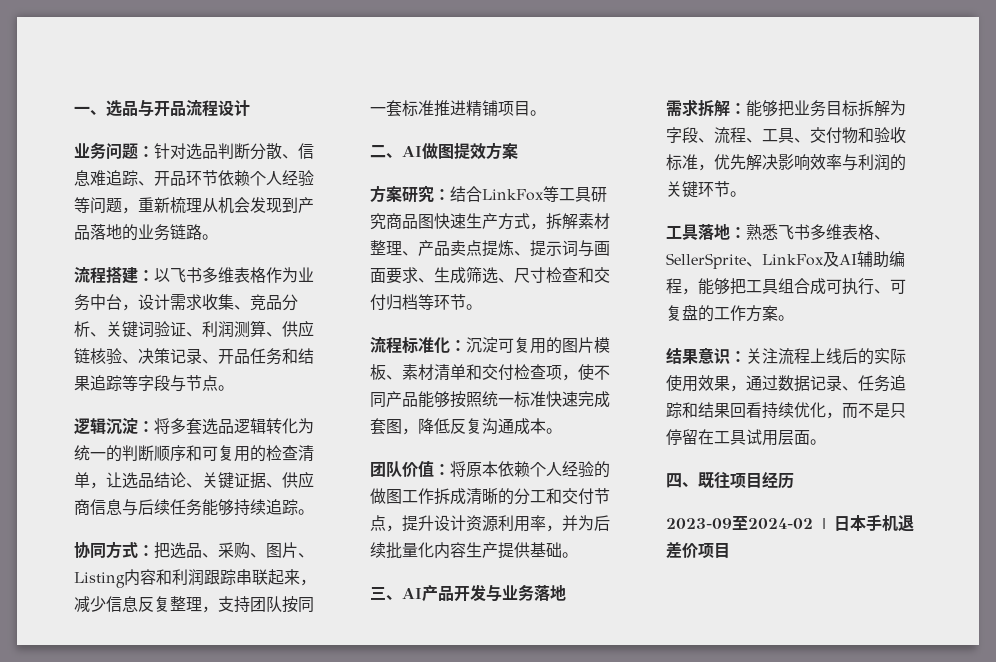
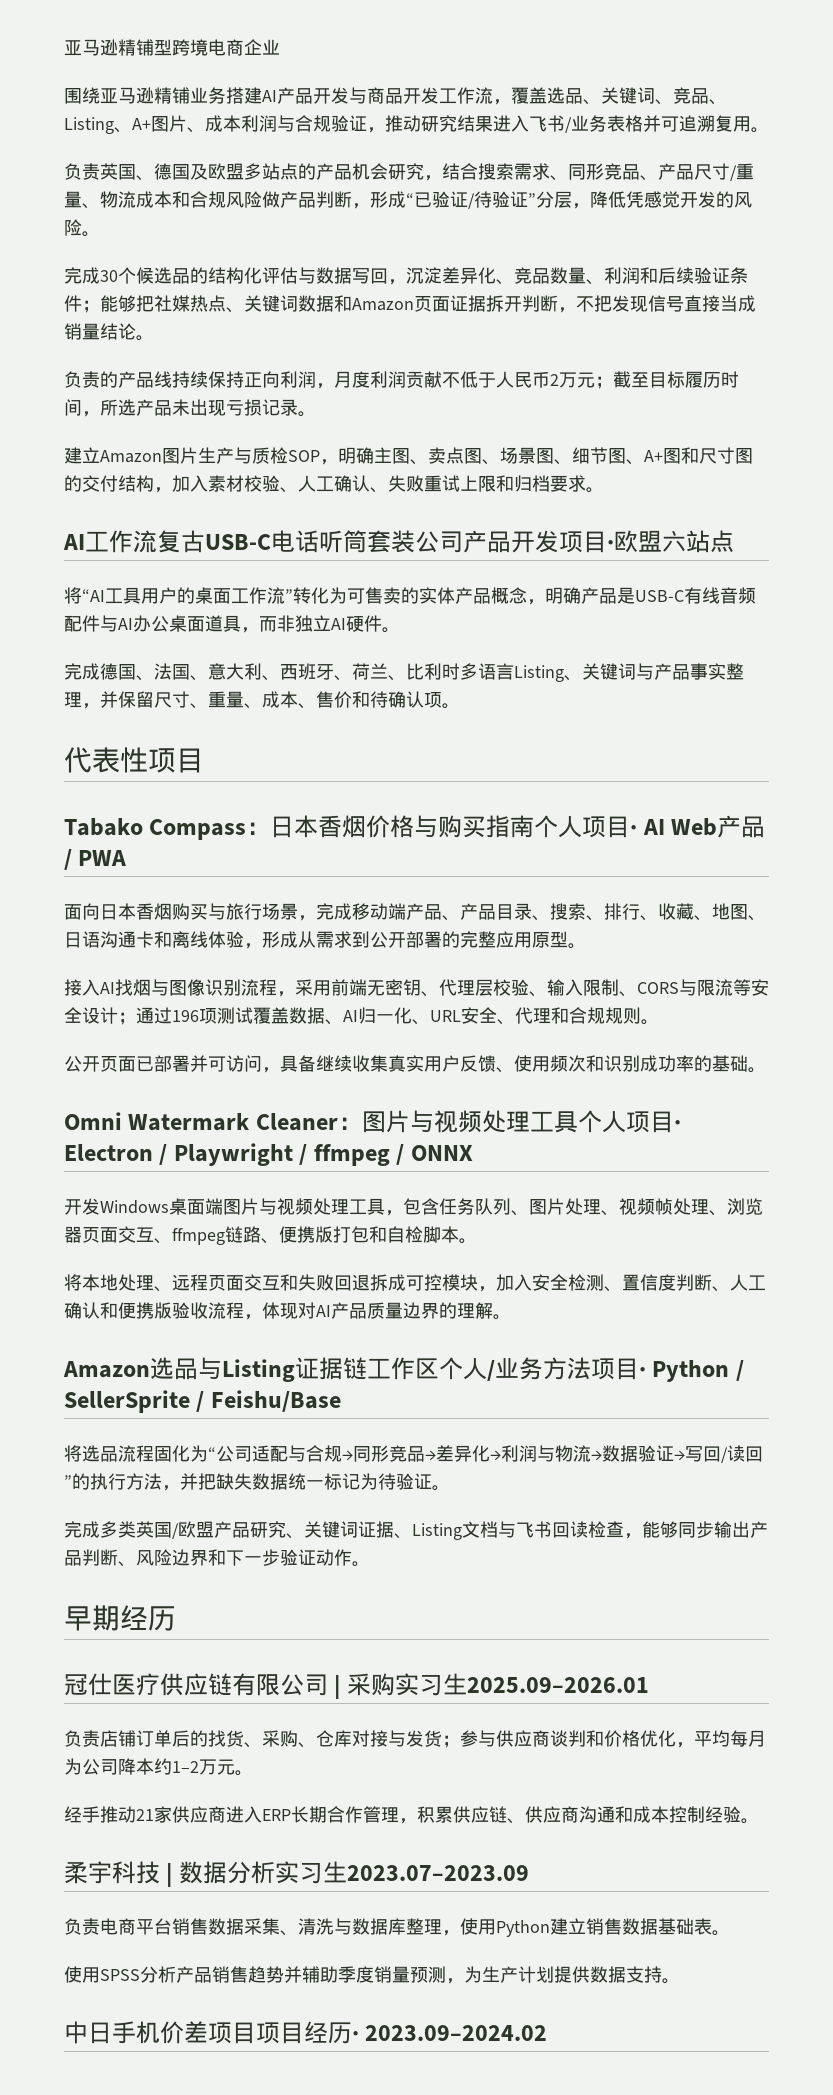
- 一、选品与开品流程设计
- 业务问题：针对选品判断分散、信息难追踪、开品环节依赖个人经验等问题，重新梳理从机会发现到产品落地的业务链路。
- 流程搭建：以飞书多维表格作为业务中台，设计需求收集、竞品分析、关键词验证、利润测算、供应链核验、决策记录、开品任务和结果追踪等字段与节点。
- 逻辑沉淀：将多套选品逻辑转化为统一的判断顺序和可复用的检查清单，让选品结论、关键证据、供应商信息与后续任务能够持续追踪。
- 协同方式：把选品、采购、图片、Listing内容和利润跟踪串联起来，减少信息反复整理，支持团队按同一套标准推进精铺项目。
- 二、AI做图提效方案
- 方案研究：结合LinkFox等工具研究商品图快速生产方式，拆解素材整理、产品卖点提炼、提示词与画面要求、生成筛选、尺寸检查和交付归档等环节。
- 流程标准化：沉淀可复用的图片模板、素材清单和交付检查项，使不同产品能够按照统一标准快速完成套图，降低反复沟通成本。
- 团队价值：将原本依赖个人经验的做图工作拆成清晰的分工和交付节点，提升设计资源利用率，并为后续批量化内容生产提供基础。
- 三、AI产品开发与业务落地
- 需求拆解：能够把业务目标拆解为字段、流程、工具、交付物和验收标准，优先解决影响效率与利润的关键环节。
- 工具落地：熟悉飞书多维表格、SellerSprite、LinkFox及AI辅助编程，能够把工具组合成可执行、可复盘的工作方案。
- 结果意识：关注流程上线后的实际使用效果，通过数据记录、任务追踪和结果回看持续优化，而不是只停留在工具试用层面。
- 四、既往项目经历
- 2023-09至2024-02 | 日本手机退差价项目
+ 亚马逊精铺型跨境电商企业
+ 围绕亚马逊精铺业务搭建AI产品开发与商品开发工作流，覆盖选品、关键词、竞品、Listing、A+图片、成本利润与合规验证，推动研究结果进入飞书/业务表格并可追溯复用。
+ 负责英国、德国及欧盟多站点的产品机会研究，结合搜索需求、同形竞品、产品尺寸/重量、物流成本和合规风险做产品判断，形成“已验证/待验证”分层，降低凭感觉开发的风险。
+ 完成30个候选品的结构化评估与数据写回，沉淀差异化、竞品数量、利润和后续验证条件；能够把社媒热点、关键词数据和Amazon页面证据拆开判断，不把发现信号直接当成销量结论。
+ 负责的产品线持续保持正向利润，月度利润贡献不低于人民币2万元；截至目标履历时间，所选产品未出现亏损记录。
+ 建立Amazon图片生产与质检SOP，明确主图、卖点图、场景图、细节图、A+图和尺寸图的交付结构，加入素材校验、人工确认、失败重试上限和归档要求。
+ AI工作流复古USB-C电话听筒套装公司产品开发项目·欧盟六站点
+ 将“AI工具用户的桌面工作流”转化为可售卖的实体产品概念，明确产品是USB-C有线音频配件与AI办公桌面道具，而非独立AI硬件。
+ 完成德国、法国、意大利、西班牙、荷兰、比利时多语言Listing、关键词与产品事实整理，并保留尺寸、重量、成本、售价和待确认项。
+ 代表性项目
+ Tabako Compass：日本香烟价格与购买指南个人项目· AI Web产品/ PWA
+ 面向日本香烟购买与旅行场景，完成移动端产品、产品目录、搜索、排行、收藏、地图、日语沟通卡和离线体验，形成从需求到公开部署的完整应用原型。
+ 接入AI找烟与图像识别流程，采用前端无密钥、代理层校验、输入限制、CORS与限流等安全设计；通过196项测试覆盖数据、AI归一化、URL安全、代理和合规规则。
+ 公开页面已部署并可访问，具备继续收集真实用户反馈、使用频次和识别成功率的基础。
+ Omni Watermark Cleaner：图片与视频处理工具个人项目· Electron / Playwright / ffmpeg / ONNX
+ 开发Windows桌面端图片与视频处理工具，包含任务队列、图片处理、视频帧处理、浏览器页面交互、ffmpeg链路、便携版打包和自检脚本。
+ 将本地处理、远程页面交互和失败回退拆成可控模块，加入安全检测、置信度判断、人工确认和便携版验收流程，体现对AI产品质量边界的理解。
+ Amazon选品与Listing证据链工作区个人/业务方法项目· Python / SellerSprite / Feishu/Base
+ 将选品流程固化为“公司适配与合规→同形竞品→差异化→利润与物流→数据验证→写回/读回”的执行方法，并把缺失数据统一标记为待验证。
+ 完成多类英国/欧盟产品研究、关键词证据、Listing文档与飞书回读检查，能够同步输出产品判断、风险边界和下一步验证动作。
+ 早期经历
+ 冠仕医疗供应链有限公司 | 采购实习生2025.09–2026.01
+ 负责店铺订单后的找货、采购、仓库对接与发货；参与供应商谈判和价格优化，平均每月为公司降本约1–2万元。
+ 经手推动21家供应商进入ERP长期合作管理，积累供应链、供应商沟通和成本控制经验。
+ 柔宇科技 | 数据分析实习生2023.07–2023.09
+ 负责电商平台销售数据采集、清洗与数据库整理，使用Python建立销售数据基础表。
+ 使用SPSS分析产品销售趋势并辅助季度销量预测，为生产计划提供数据支持。
+ 中日手机价差项目项目经历· 2023.09–2024.02

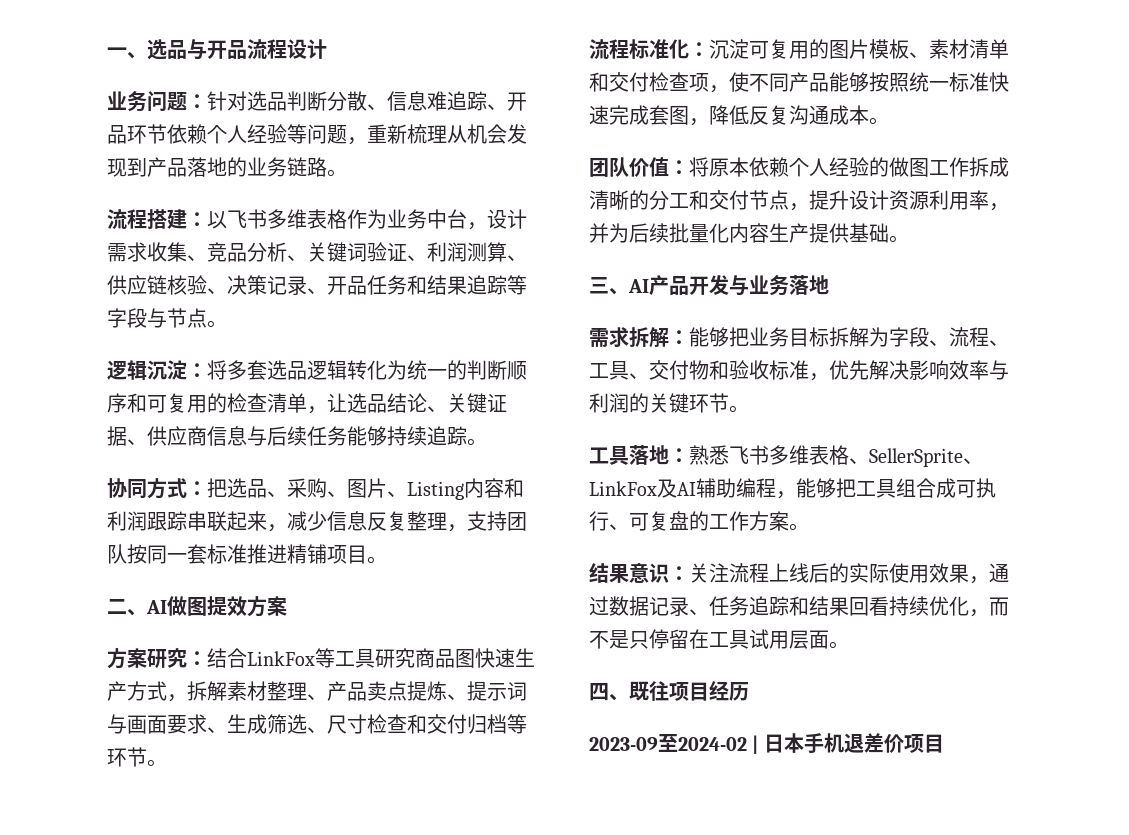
- 亚马逊精铺型跨境电商企业
- 围绕亚马逊精铺业务搭建AI产品开发与商品开发工作流，覆盖选品、关键词、竞品、Listing、A+图片、成本利润与合规验证，推动研究结果进入飞书/业务表格并可追溯复用。
- 负责英国、德国及欧盟多站点的产品机会研究，结合搜索需求、同形竞品、产品尺寸/重量、物流成本和合规风险做产品判断，形成“已验证/待验证”分层，降低凭感觉开发的风险。
- 完成30个候选品的结构化评估与数据写回，沉淀差异化、竞品数量、利润和后续验证条件；能够把社媒热点、关键词数据和Amazon页面证据拆开判断，不把发现信号直接当成销量结论。
- 负责的产品线持续保持正向利润，月度利润贡献不低于人民币2万元；截至目标履历时间，所选产品未出现亏损记录。
- 建立Amazon图片生产与质检SOP，明确主图、卖点图、场景图、细节图、A+图和尺寸图的交付结构，加入素材校验、人工确认、失败重试上限和归档要求。
- AI工作流复古USB-C电话听筒套装公司产品开发项目·欧盟六站点
- 将“AI工具用户的桌面工作流”转化为可售卖的实体产品概念，明确产品是USB-C有线音频配件与AI办公桌面道具，而非独立AI硬件。
- 完成德国、法国、意大利、西班牙、荷兰、比利时多语言Listing、关键词与产品事实整理，并保留尺寸、重量、成本、售价和待确认项。
- 代表性项目
- Tabako Compass：日本香烟价格与购买指南个人项目· AI Web产品/ PWA
- 面向日本香烟购买与旅行场景，完成移动端产品、产品目录、搜索、排行、收藏、地图、日语沟通卡和离线体验，形成从需求到公开部署的完整应用原型。
- 接入AI找烟与图像识别流程，采用前端无密钥、代理层校验、输入限制、CORS与限流等安全设计；通过196项测试覆盖数据、AI归一化、URL安全、代理和合规规则。
- 公开页面已部署并可访问，具备继续收集真实用户反馈、使用频次和识别成功率的基础。
- Omni Watermark Cleaner：图片与视频处理工具个人项目· Electron / Playwright / ffmpeg / ONNX
- 开发Windows桌面端图片与视频处理工具，包含任务队列、图片处理、视频帧处理、浏览器页面交互、ffmpeg链路、便携版打包和自检脚本。
- 将本地处理、远程页面交互和失败回退拆成可控模块，加入安全检测、置信度判断、人工确认和便携版验收流程，体现对AI产品质量边界的理解。
- Amazon选品与Listing证据链工作区个人/业务方法项目· Python / SellerSprite / Feishu/Base
- 将选品流程固化为“公司适配与合规→同形竞品→差异化→利润与物流→数据验证→写回/读回”的执行方法，并把缺失数据统一标记为待验证。
- 完成多类英国/欧盟产品研究、关键词证据、Listing文档与飞书回读检查，能够同步输出产品判断、风险边界和下一步验证动作。
- 早期经历
- 冠仕医疗供应链有限公司 | 采购实习生2025.09–2026.01
- 负责店铺订单后的找货、采购、仓库对接与发货；参与供应商谈判和价格优化，平均每月为公司降本约1–2万元。
- 经手推动21家供应商进入ERP长期合作管理，积累供应链、供应商沟通和成本控制经验。
- 柔宇科技 | 数据分析实习生2023.07–2023.09
- 负责电商平台销售数据采集、清洗与数据库整理，使用Python建立销售数据基础表。
- 使用SPSS分析产品销售趋势并辅助季度销量预测，为生产计划提供数据支持。
- 中日手机价差项目项目经历· 2023.09–2024.02
+ 一、选品与开品流程设计
+ 业务问题：针对选品判断分散、信息难追踪、开品环节依赖个人经验等问题，重新梳理从机会发现到产品落地的业务链路。
+ 流程搭建：以飞书多维表格作为业务中台，设计需求收集、竞品分析、关键词验证、利润测算、供应链核验、决策记录、开品任务和结果追踪等字段与节点。
+ 逻辑沉淀：将多套选品逻辑转化为统一的判断顺序和可复用的检查清单，让选品结论、关键证据、供应商信息与后续任务能够持续追踪。
+ 协同方式：把选品、采购、图片、Listing内容和利润跟踪串联起来，减少信息反复整理，支持团队按同一套标准推进精铺项目。
+ 二、AI做图提效方案
+ 方案研究：结合LinkFox等工具研究商品图快速生产方式，拆解素材整理、产品卖点提炼、提示词与画面要求、生成筛选、尺寸检查和交付归档等环节。
+ 流程标准化：沉淀可复用的图片模板、素材清单和交付检查项，使不同产品能够按照统一标准快速完成套图，降低反复沟通成本。
+ 团队价值：将原本依赖个人经验的做图工作拆成清晰的分工和交付节点，提升设计资源利用率，并为后续批量化内容生产提供基础。
+ 三、AI产品开发与业务落地
+ 需求拆解：能够把业务目标拆解为字段、流程、工具、交付物和验收标准，优先解决影响效率与利润的关键环节。
+ 工具落地：熟悉飞书多维表格、SellerSprite、LinkFox及AI辅助编程，能够把工具组合成可执行、可复盘的工作方案。
+ 结果意识：关注流程上线后的实际使用效果，通过数据记录、任务追踪和结果回看持续优化，而不是只停留在工具试用层面。
+ 四、既往项目经历
+ 2023-09至2024-02 | 日本手机退差价项目

